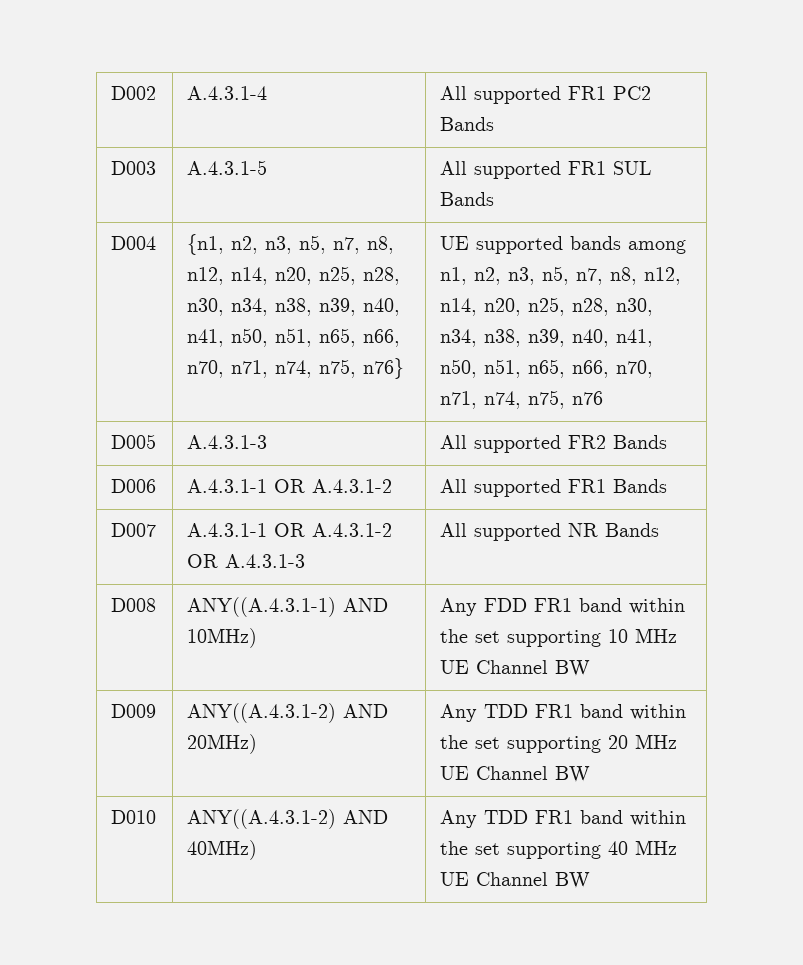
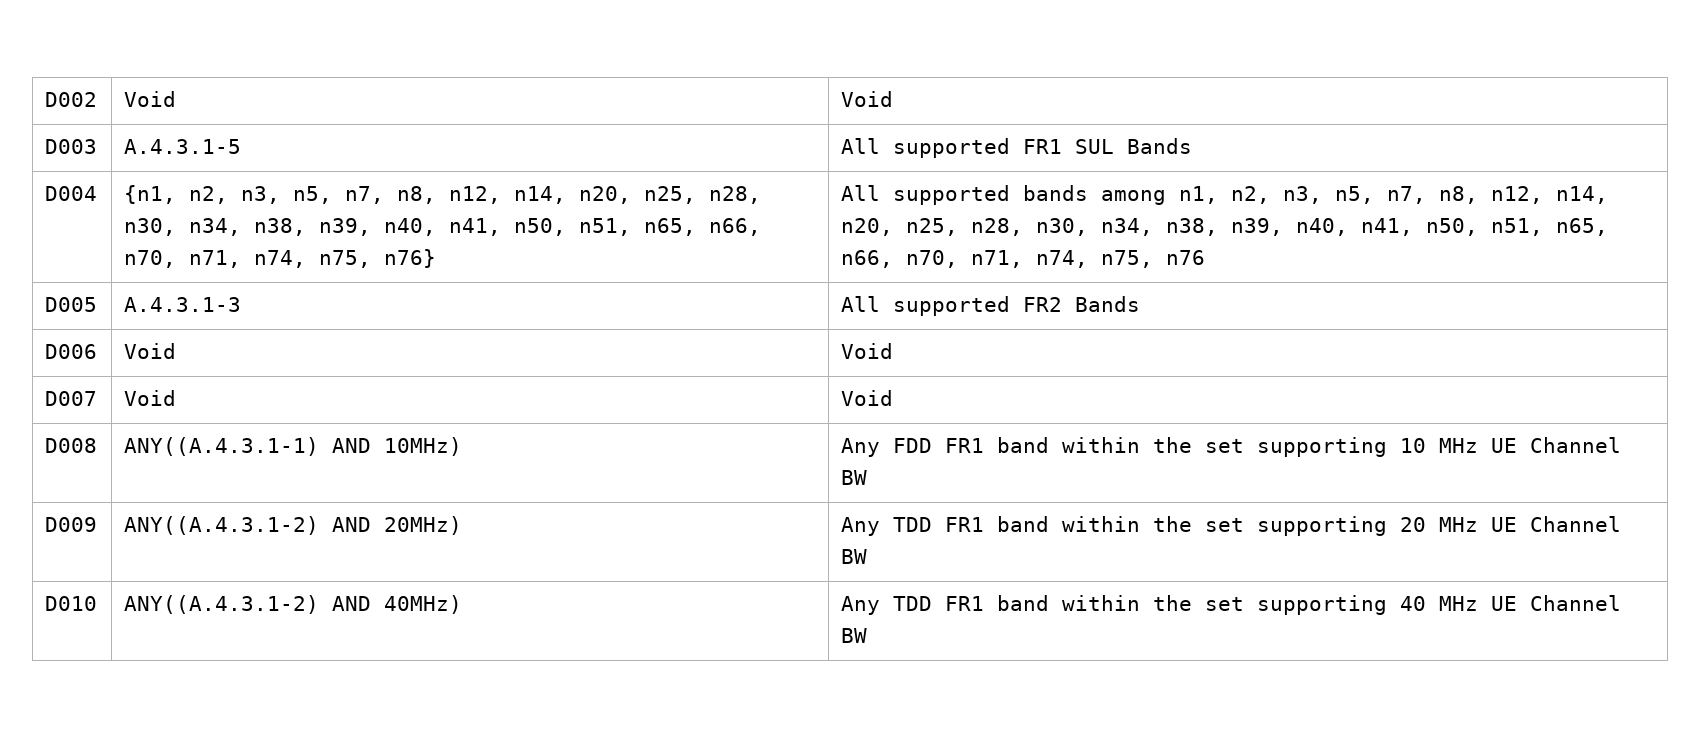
- D002 | A.4.3.1-4 | All supported FR1 PC2 Bands
+ D002 | Void | Void
- UE supported bands among n1, n2, n3, n5, n7, n8, n12, n14, n20, n25, n28, n30, n34, n38, n39, n40, n41, n50, n51, n65, n66, n70, n71, n74, n75, n76
+ All supported bands among n1, n2, n3, n5, n7, n8, n12, n14, n20, n25, n28, n30, n34, n38, n39, n40, n41, n50, n51, n65, n66, n70, n71, n74, n75, n76
- D006 | A.4.3.1-1 OR A.4.3.1-2 | All supported FR1 Bands
- D007 | A.4.3.1-1 OR A.4.3.1-2 OR A.4.3.1-3 | All supported NR Bands
+ D006 | Void | Void
+ D007 | Void | Void

